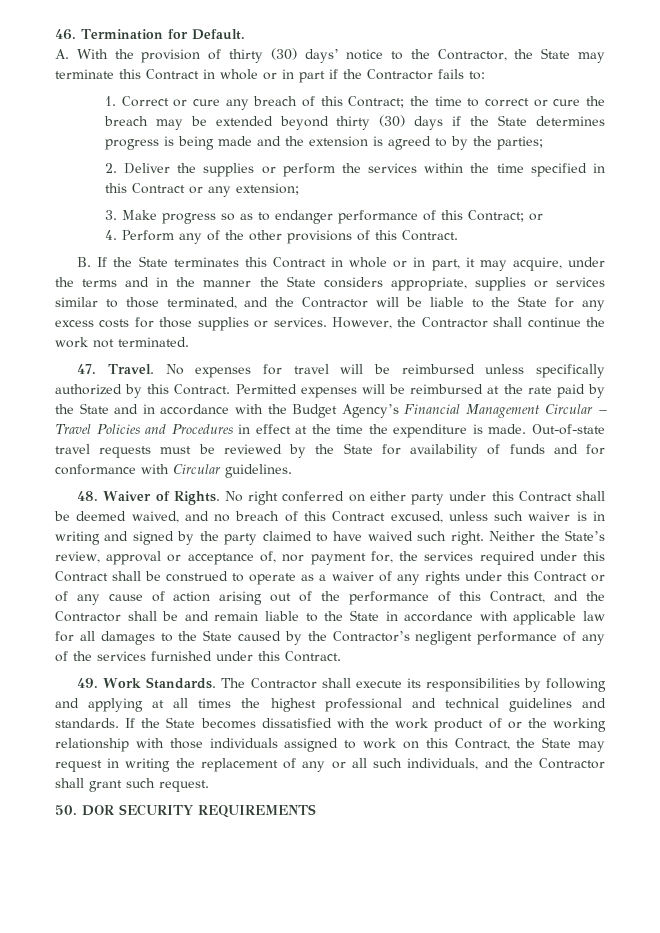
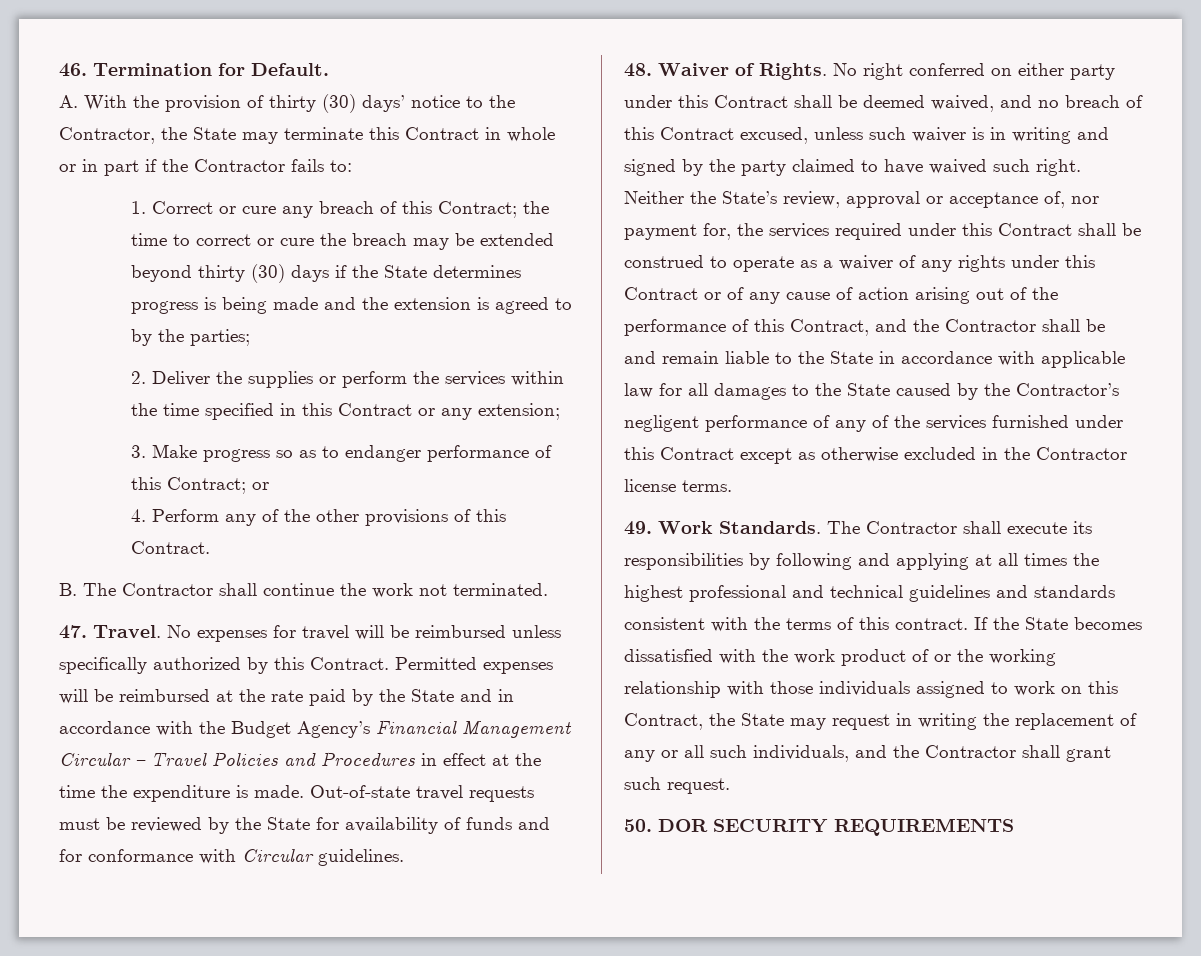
- B. If the State terminates this Contract in whole or in part, it may acquire, under the terms and in the manner the State considers appropriate, supplies or services similar to those terminated, and the Contractor will be liable to the State for any excess costs for those supplies or services. However, the Contractor shall continue the work not terminated.
+ B. The Contractor shall continue the work not terminated.
- Neither the State’s review, approval or acceptance of, nor payment for, the services required under this Contract shall be construed to operate as a waiver of any rights under this Contract or of any cause of action arising out of the performance of this Contract, and the Contractor shall be and remain liable to the State in accordance with applicable law for all damages to the State caused by the Contractor’s negligent performance of any of the services furnished under this Contract.
+ Neither the State’s review, approval or acceptance of, nor payment for, the services required under this Contract shall be construed to operate as a waiver of any rights under this Contract or of any cause of action arising out of the performance of this Contract, and the Contractor shall be and remain liable to the State in accordance with applicable law for all damages to the State caused by the Contractor’s negligent performance of any of the services furnished under this Contract except as otherwise excluded in the Contractor license terms.
- The Contractor shall execute its responsibilities by following and applying at all times the highest professional and technical guidelines and standards.
+ The Contractor shall execute its responsibilities by following and applying at all times the highest professional and technical guidelines and standards consistent with the terms of this contract.

